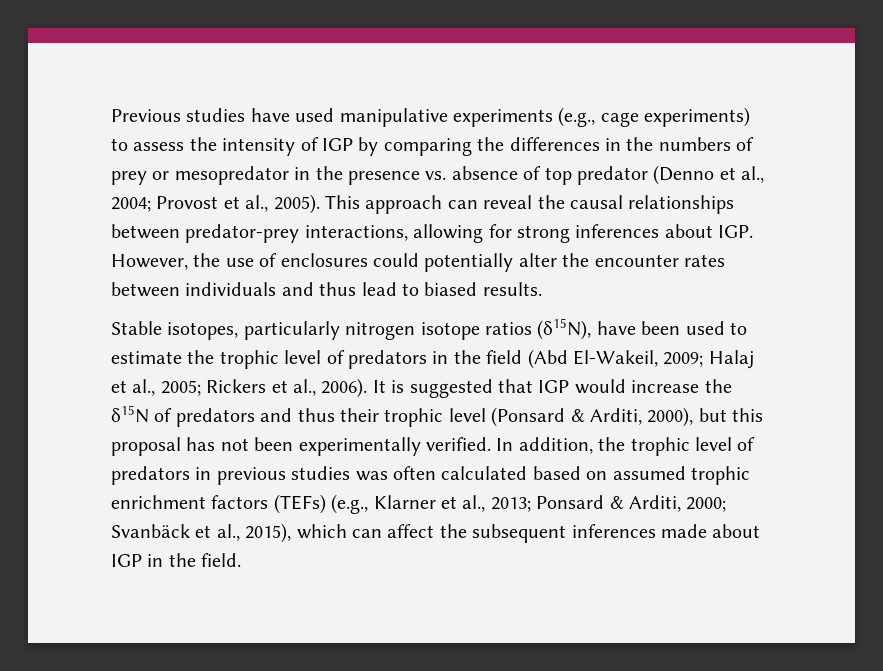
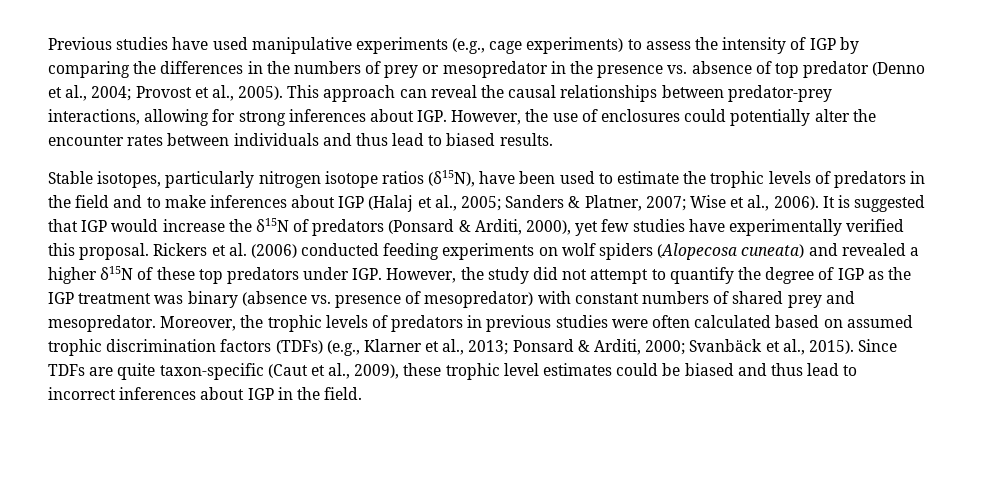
- Stable isotopes, particularly nitrogen isotope ratios (δ15N), have been used to estimate the trophic level of predators in the field (Abd El-Wakeil, 2009; Halaj et al., 2005; Rickers et al., 2006).
+ Stable isotopes, particularly nitrogen isotope ratios (δ15N), have been used to estimate the trophic levels of predators in the field and to make inferences about IGP (Halaj et al., 2005; Sanders & Platner, 2007; Wise et al., 2006).
- It is suggested that IGP would increase the δ15N of predators and thus their trophic level (Ponsard & Arditi, 2000), but this proposal has not been experimentally verified. In addition, the trophic level of predators in previous studies was often calculated based on assumed trophic enrichment factors (TEFs) (e.g., Klarner et al., 2013; Ponsard & Arditi, 2000; Svanbäck et al., 2015), which can affect the subsequent inferences made about IGP in the field.
+ It is suggested that IGP would increase the δ15N of predators (Ponsard & Arditi, 2000), yet few studies have experimentally verified this proposal. Rickers et al. (2006) conducted feeding experiments on wolf spiders (Alopecosa cuneata) and revealed a higher δ15N of these top predators under IGP. However, the study did not attempt to quantify the degree of IGP as the IGP treatment was binary (absence vs. presence of mesopredator) with constant numbers of shared prey and mesopredator. Moreover, the trophic levels of predators in previous studies were often calculated based on assumed trophic discrimination factors (TDFs) (e.g., Klarner et al., 2013; Ponsard & Arditi, 2000; Svanbäck et al., 2015). Since TDFs are quite taxon-specific (Caut et al., 2009), these trophic level estimates could be biased and thus lead to incorrect inferences about IGP in the field.

